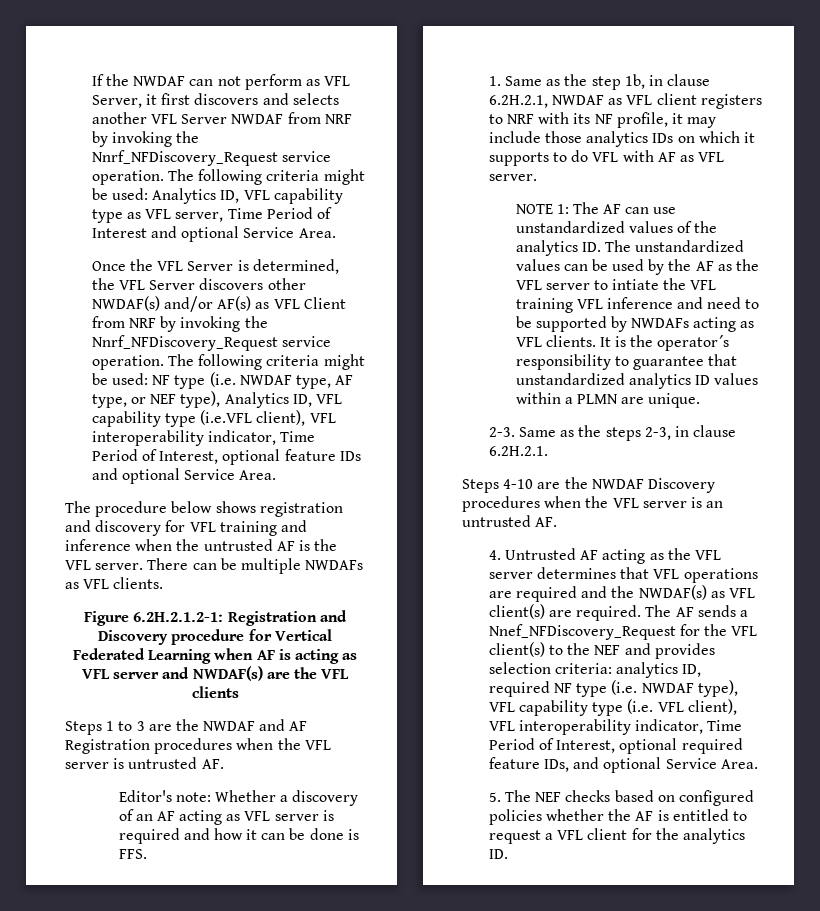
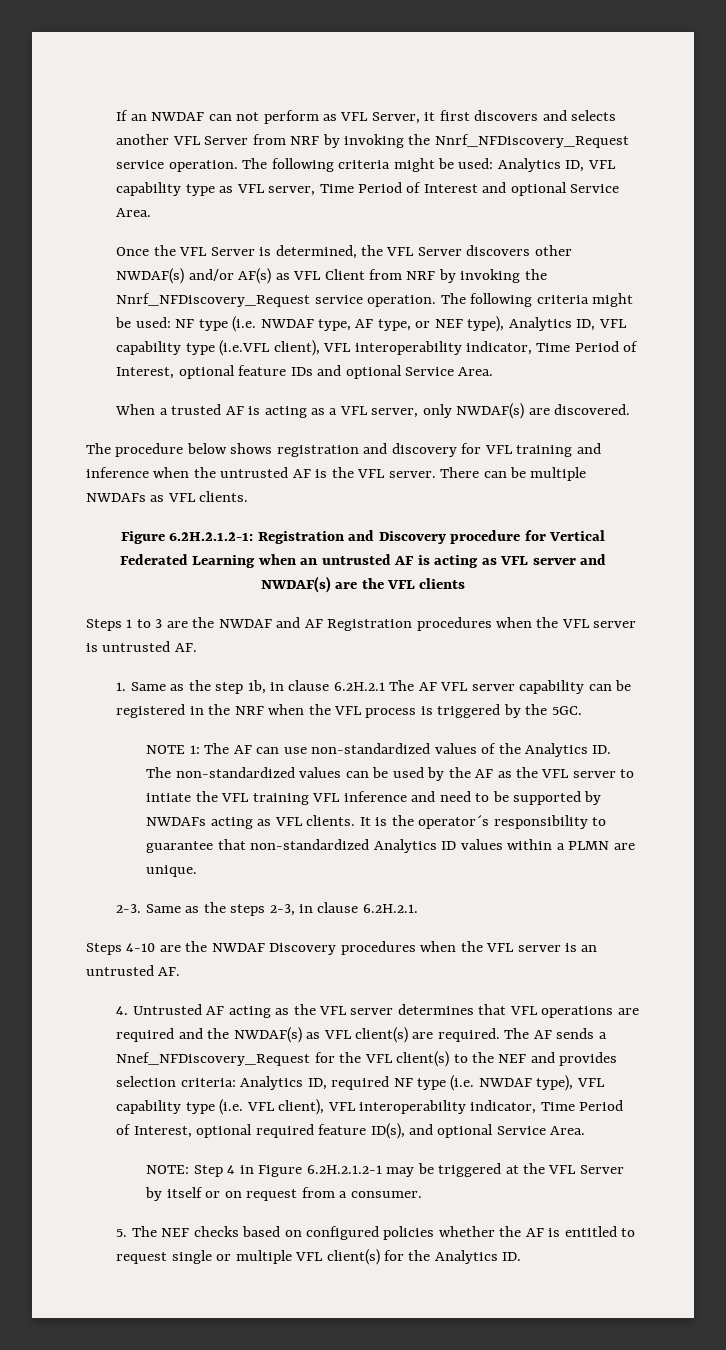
- If the NWDAF can not perform as VFL Server, it first discovers and selects another VFL Server NWDAF from NRF by invoking the Nnrf_NFDiscovery_Request service operation.
+ If an NWDAF can not perform as VFL Server, it first discovers and selects another VFL Server from NRF by invoking the Nnrf_NFDiscovery_Request service operation.
+ When a trusted AF is acting as a VFL server, only NWDAF(s) are discovered.
- Figure 6.2H.2.1.2-1: Registration and Discovery procedure for Vertical Federated Learning when AF is acting as VFL server and NWDAF(s) are the VFL clients
+ Figure 6.2H.2.1.2-1: Registration and Discovery procedure for Vertical Federated Learning when an untrusted AF is acting as VFL server and NWDAF(s) are the VFL clients
- Editor's note: Whether a discovery of an AF acting as VFL server is required and how it can be done is FFS.
- 1. Same as the step 1b, in clause 6.2H.2.1, NWDAF as VFL client registers to NRF with its NF profile, it may include those analytics IDs on which it supports to do VFL with AF as VFL server.
+ 1. Same as the step 1b, in clause 6.2H.2.1 The AF VFL server capability can be registered in the NRF when the VFL process is triggered by the 5GC.
- NOTE 1: The AF can use unstandardized values of the analytics ID. The unstandardized values can be used by the AF as the VFL server to intiate the VFL training VFL inference and need to be supported by NWDAFs acting as VFL clients.
+ NOTE 1: The AF can use non-standardized values of the Analytics ID. The non-standardized values can be used by the AF as the VFL server to intiate the VFL training VFL inference and need to be supported by NWDAFs acting as VFL clients.
- It is the operator´s responsibility to guarantee that unstandardized analytics ID values within a PLMN are unique.
+ It is the operator´s responsibility to guarantee that non-standardized Analytics ID values within a PLMN are unique.
- The AF sends a Nnef_NFDiscovery_Request for the VFL client(s) to the NEF and provides selection criteria: analytics ID, required NF type (i.e. NWDAF type), VFL capability type (i.e. VFL client), VFL interoperability indicator, Time Period of Interest, optional required feature IDs, and optional Service Area.
+ The AF sends a Nnef_NFDiscovery_Request for the VFL client(s) to the NEF and provides selection criteria: Analytics ID, required NF type (i.e. NWDAF type), VFL capability type (i.e. VFL client), VFL interoperability indicator, Time Period of Interest, optional required feature ID(s), and optional Service Area.
+ NOTE: Step 4 in Figure 6.2H.2.1.2-1 may be triggered at the VFL Server by itself or on request from a consumer.
- 5. The NEF checks based on configured policies whether the AF is entitled to request a VFL client for the analytics ID.
+ 5. The NEF checks based on configured policies whether the AF is entitled to request single or multiple VFL client(s) for the Analytics ID.

